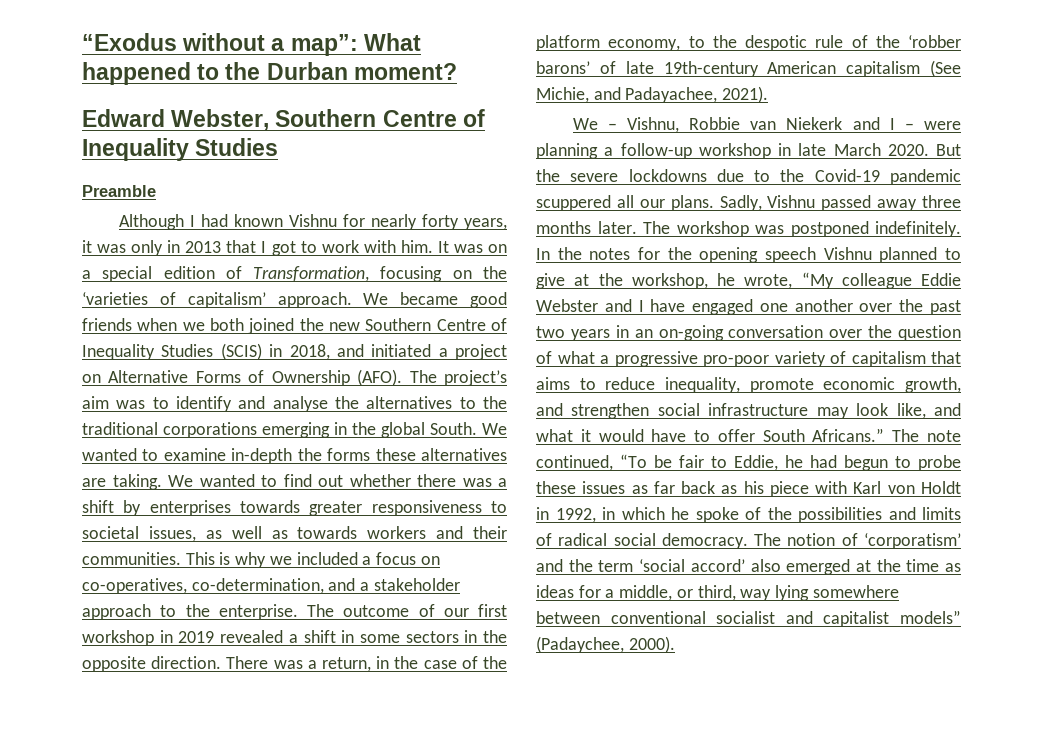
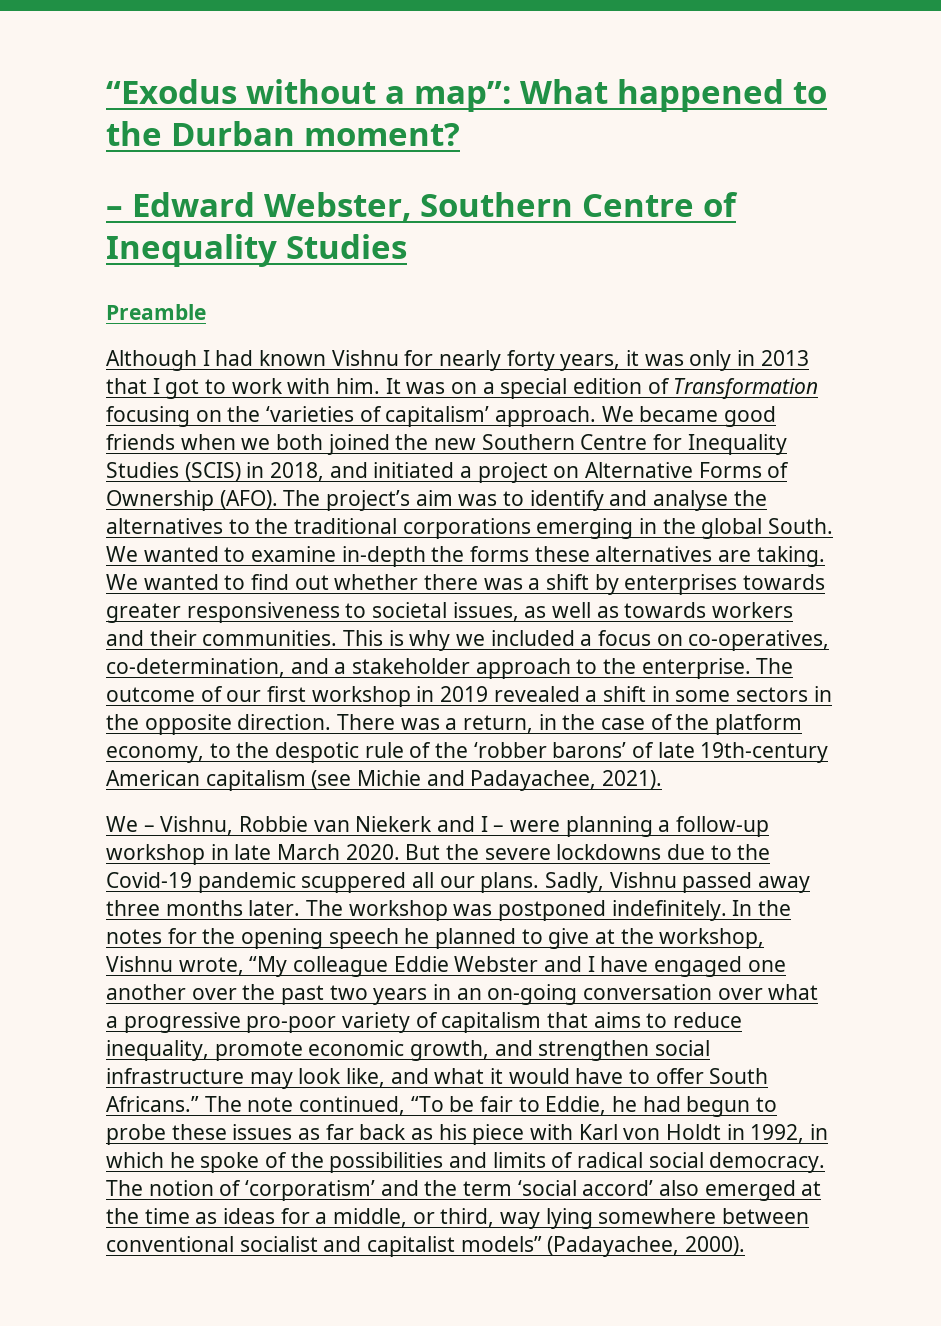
- Edward Webster, Southern Centre of Inequality Studies
+ – Edward Webster, Southern Centre of Inequality Studies
- It was on a special edition of Transformation, focusing on the ‘varieties of capitalism’ approach.
+ It was on a special edition of Transformation focusing on the ‘varieties of capitalism’ approach.
- We became good friends when we both joined the new Southern Centre of Inequality Studies (SCIS) in 2018, and initiated a project on Alternative Forms of Ownership (AFO).
+ We became good friends when we both joined the new Southern Centre for Inequality Studies (SCIS) in 2018, and initiated a project on Alternative Forms of Ownership (AFO).
- There was a return, in the case of the platform economy, to the despotic rule of the ‘robber barons’ of late 19th-century American capitalism (See Michie, and Padayachee, 2021).
+ There was a return, in the case of the platform economy, to the despotic rule of the ‘robber barons’ of late 19th-century American capitalism (see Michie and Padayachee, 2021).
- In the notes for the opening speech Vishnu planned to give at the workshop, he wrote, “My colleague Eddie Webster and I have engaged one another over the past two years in an on-going conversation over the question of what a progressive pro-poor variety of capitalism that aims to reduce inequality, promote economic growth, and strengthen social infrastructure may look like, and what it would have to offer South Africans.”
+ In the notes for the opening speech he planned to give at the workshop, Vishnu wrote, “My colleague Eddie Webster and I have engaged one another over the past two years in an on-going conversation over what a progressive pro-poor variety of capitalism that aims to reduce inequality, promote economic growth, and strengthen social infrastructure may look like, and what it would have to offer South Africans.”
- The notion of ‘corporatism’ and the term ‘social accord’ also emerged at the time as ideas for a middle, or third, way lying somewhere between conventional socialist and capitalist models” (Padaychee, 2000).
+ The notion of ‘corporatism’ and the term ‘social accord’ also emerged at the time as ideas for a middle, or third, way lying somewhere between conventional socialist and capitalist models” (Padayachee, 2000).

